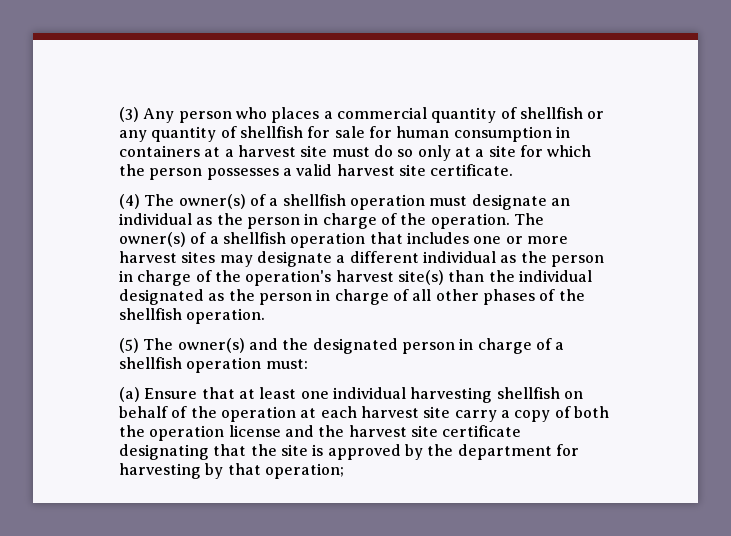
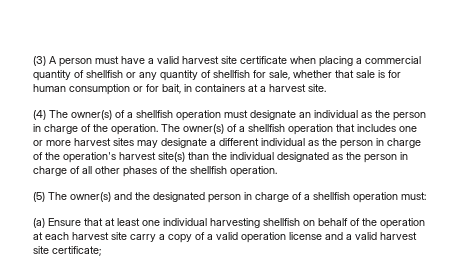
- (3) Any person who places a commercial quantity of shellfish or any quantity of shellfish for sale for human consumption in containers at a harvest site must do so only at a site for which the person possesses a valid harvest site certificate.
+ (3) A person must have a valid harvest site certificate when placing a commercial quantity of shellfish or any quantity of shellfish for sale, whether that sale is for human consumption or for bait, in containers at a harvest site.
- (a) Ensure that at least one individual harvesting shellfish on behalf of the operation at each harvest site carry a copy of both the operation license and the harvest site certificate designating that the site is approved by the department for harvesting by that operation;
+ (a) Ensure that at least one individual harvesting shellfish on behalf of the operation at each harvest site carry a copy of a valid operation license and a valid harvest site certificate;

